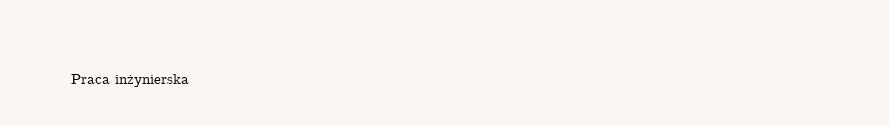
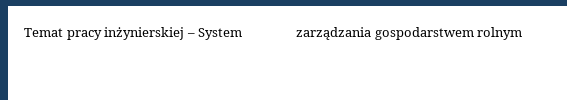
- Praca inżynierska
+ Temat pracy inżynierskiej – System zarządzania gospodarstwem rolnym

